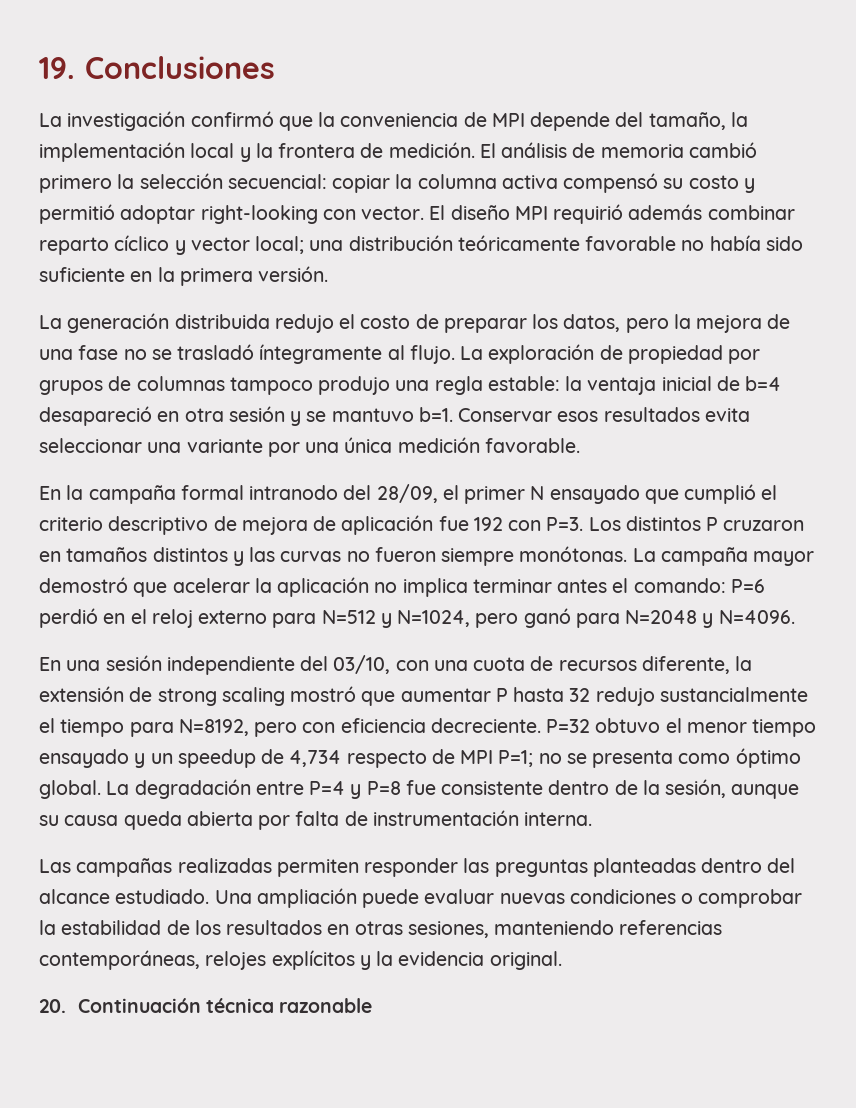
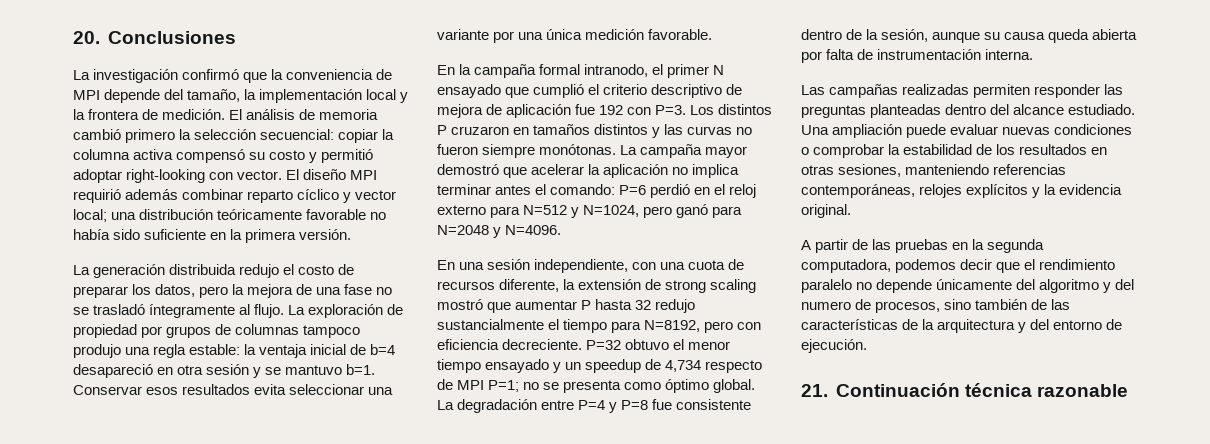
- 19. Conclusiones
+ 20. Conclusiones
- En la campaña formal intranodo del 28/09, el primer N ensayado que cumplió el criterio descriptivo de mejora de aplicación fue 192 con P=3. Los distintos P cruzaron en tamaños distintos y las curvas no fueron siempre monótonas.
+ En la campaña formal intranodo, el primer N ensayado que cumplió el criterio descriptivo de mejora de aplicación fue 192 con P=3. Los distintos P cruzaron en tamaños distintos y las curvas no fueron siempre monótonas.
- En una sesión independiente del 03/10, con una cuota de recursos diferente, la extensión de strong scaling mostró que aumentar P hasta 32 redujo sustancialmente el tiempo para N=8192, pero con eficiencia decreciente.
+ En una sesión independiente, con una cuota de recursos diferente, la extensión de strong scaling mostró que aumentar P hasta 32 redujo sustancialmente el tiempo para N=8192, pero con eficiencia decreciente.
- 20. Continuación técnica razonable
+ A partir de las pruebas en la segunda computadora, podemos decir que el rendimiento paralelo no depende únicamente del algoritmo y del numero de procesos, sino también de las características de la arquitectura y del entorno de ejecución.
+ 21. Continuación técnica razonable

